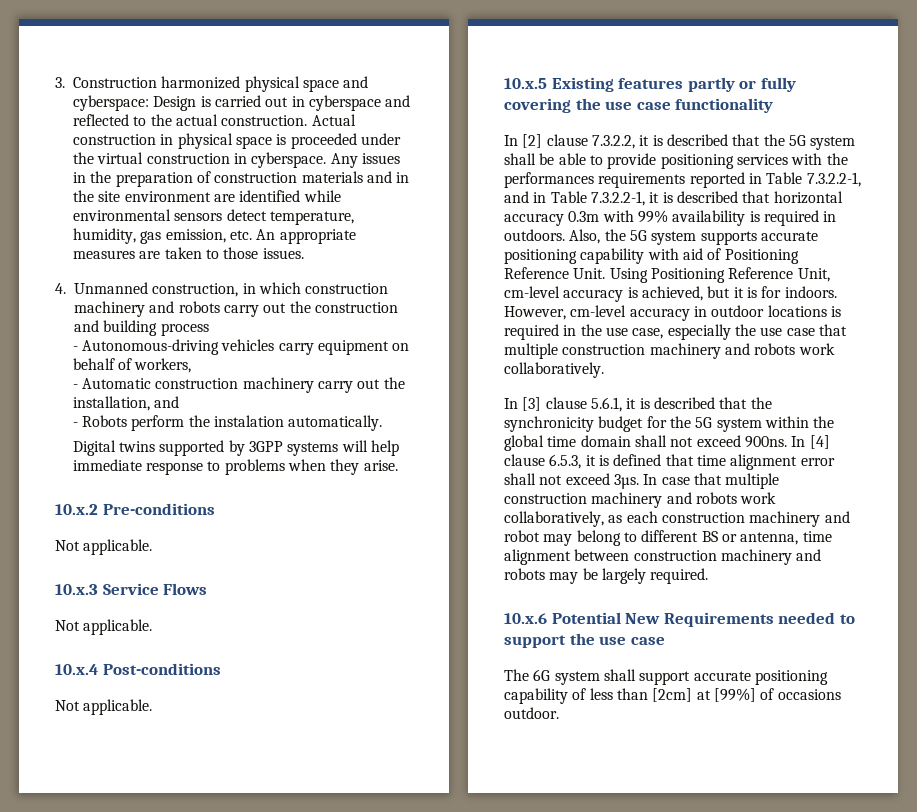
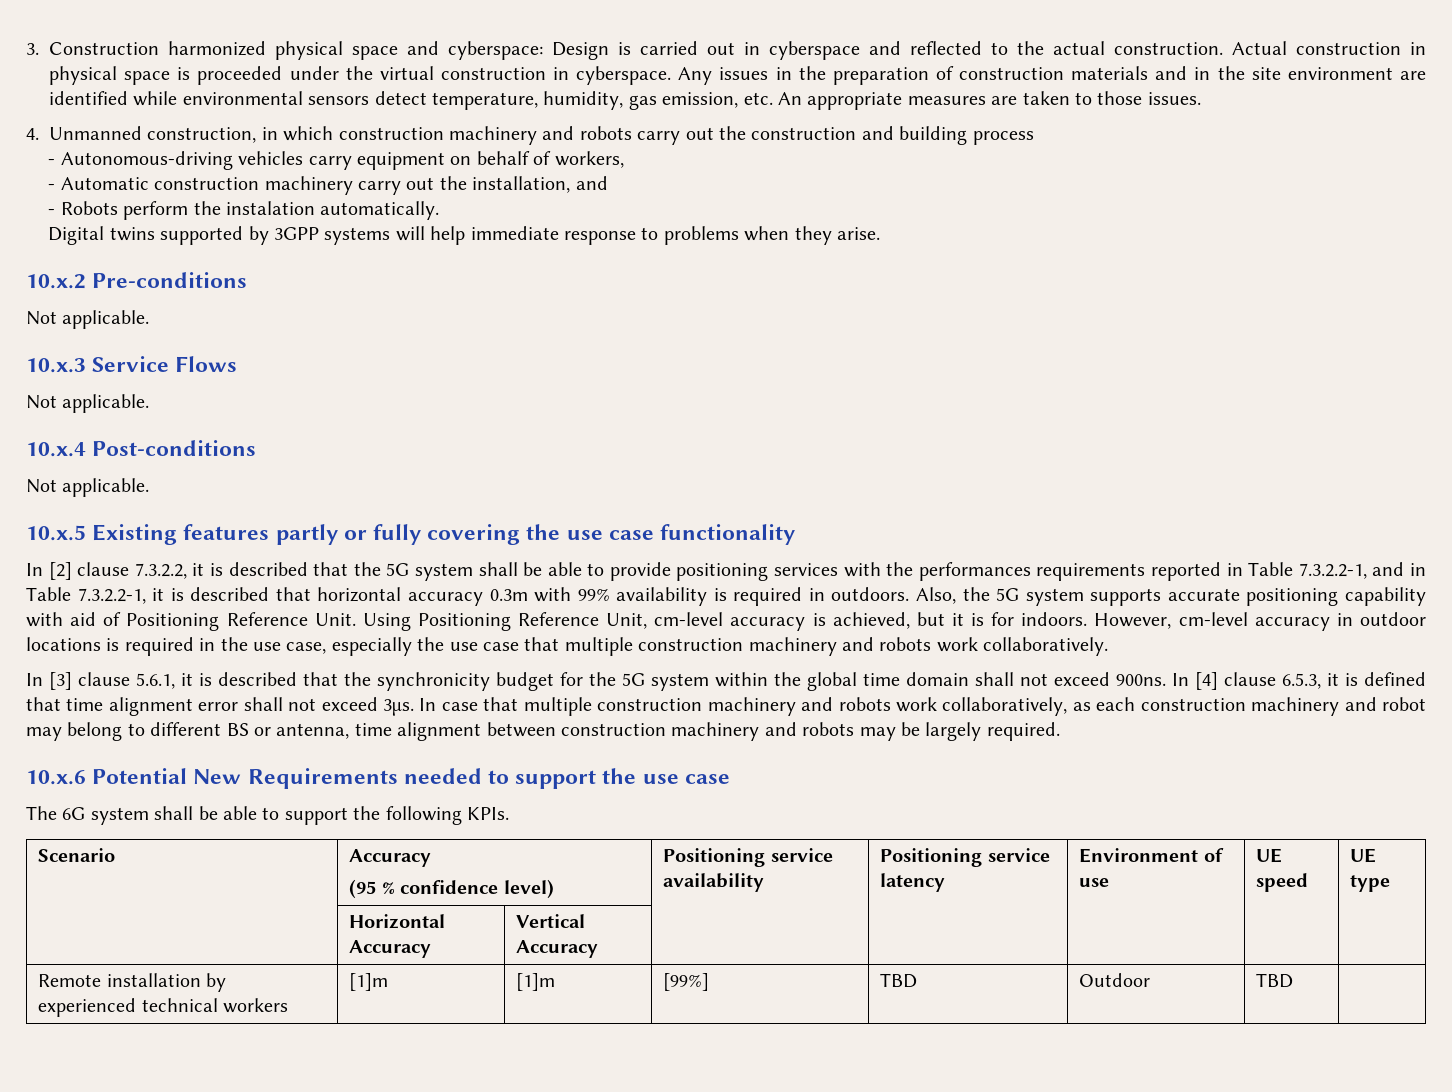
- The 6G system shall support accurate positioning capability of less than [2cm] at [99%] of occasions outdoor.
+ The 6G system shall be able to support the following KPIs.
+ Scenario | Accuracy
+ (95 % confidence level) | Positioning service availability | Positioning service latency | Environment of use | UE speed | UE type
+ | Horizontal Accuracy | Vertical Accuracy | | | | |
+ Remote installation by experienced technical workers | [1]m | [1]m | [99%] | TBD | Outdoor | TBD |

